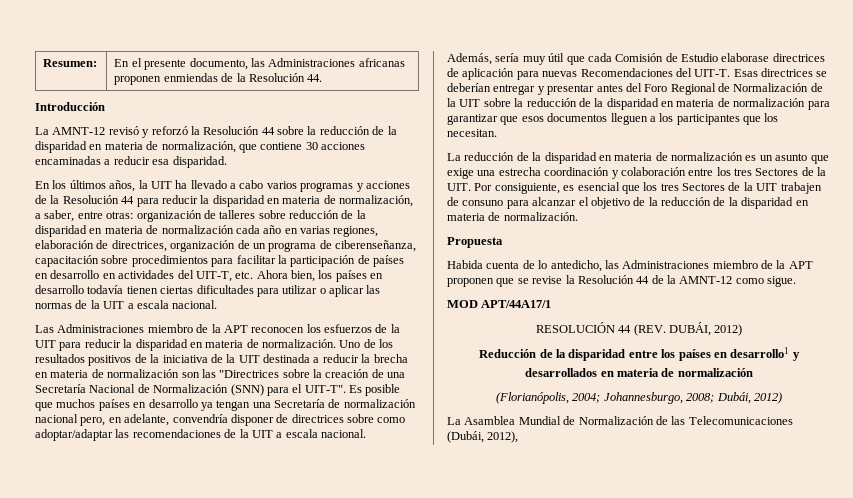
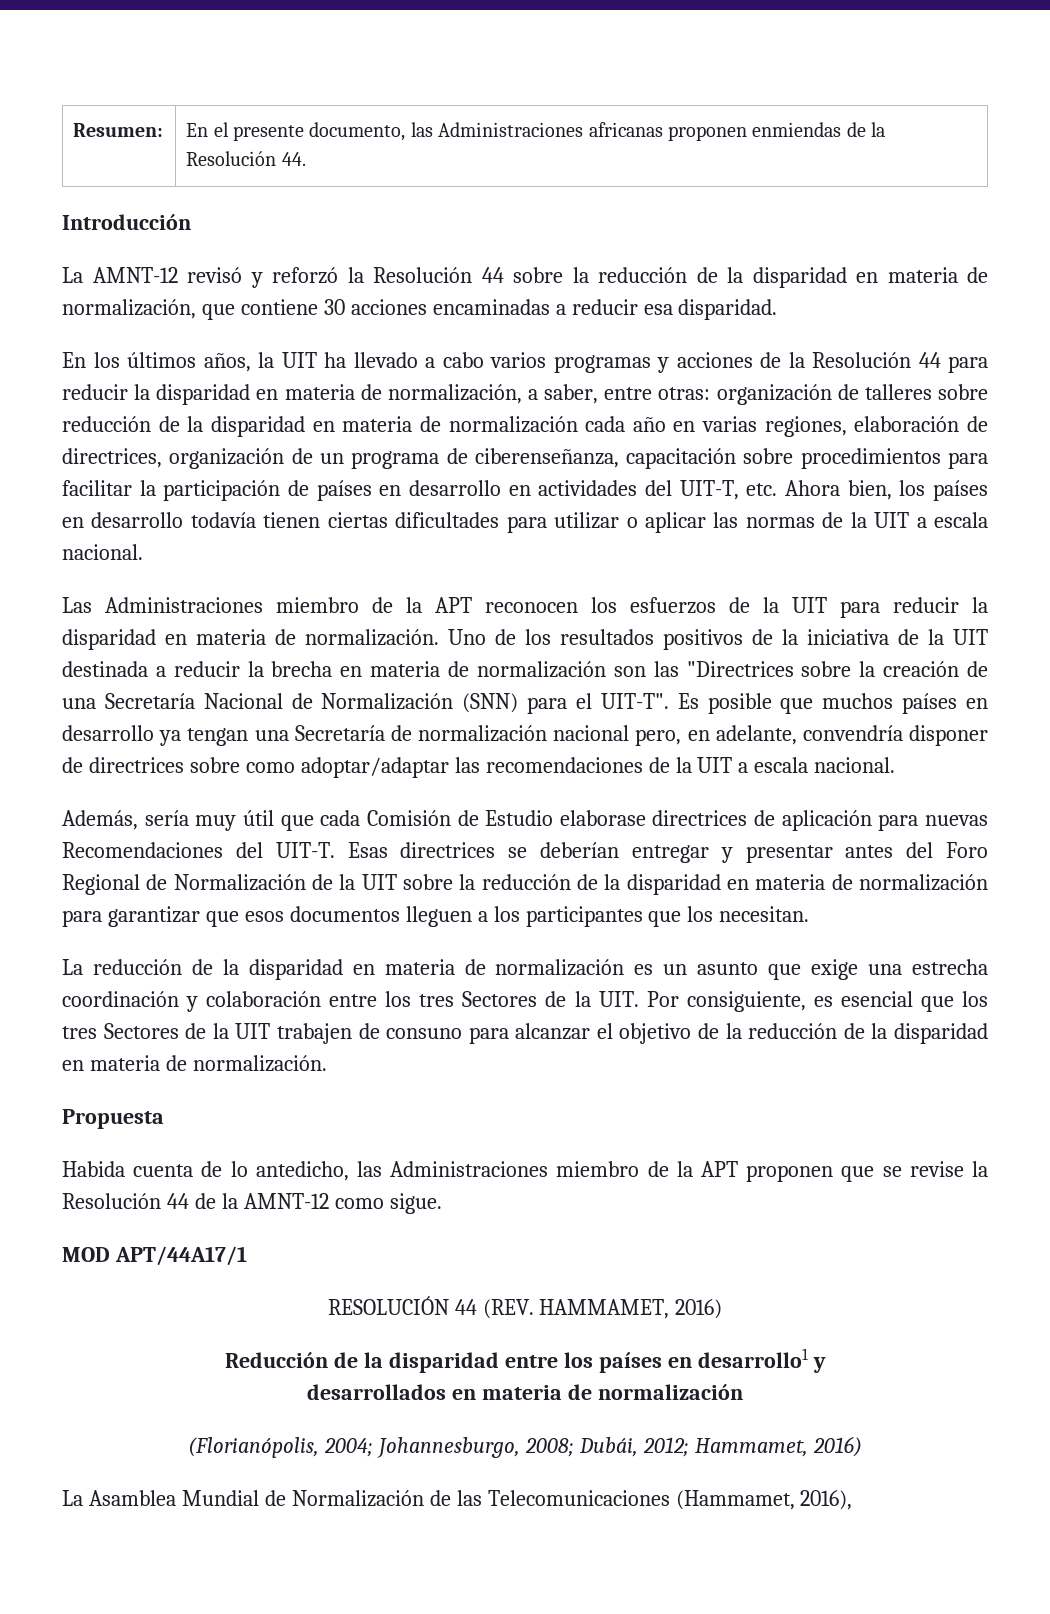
- RESOLUCIÓN 44 (REV. DUBÁI, 2012)
+ RESOLUCIÓN 44 (REV. HAMMAMET, 2016)
- (Florianópolis, 2004; Johannesburgo, 2008; Dubái, 2012)
+ (Florianópolis, 2004; Johannesburgo, 2008; Dubái, 2012; Hammamet, 2016)
- La Asamblea Mundial de Normalización de las Telecomunicaciones (Dubái, 2012),
+ La Asamblea Mundial de Normalización de las Telecomunicaciones (Hammamet, 2016),

